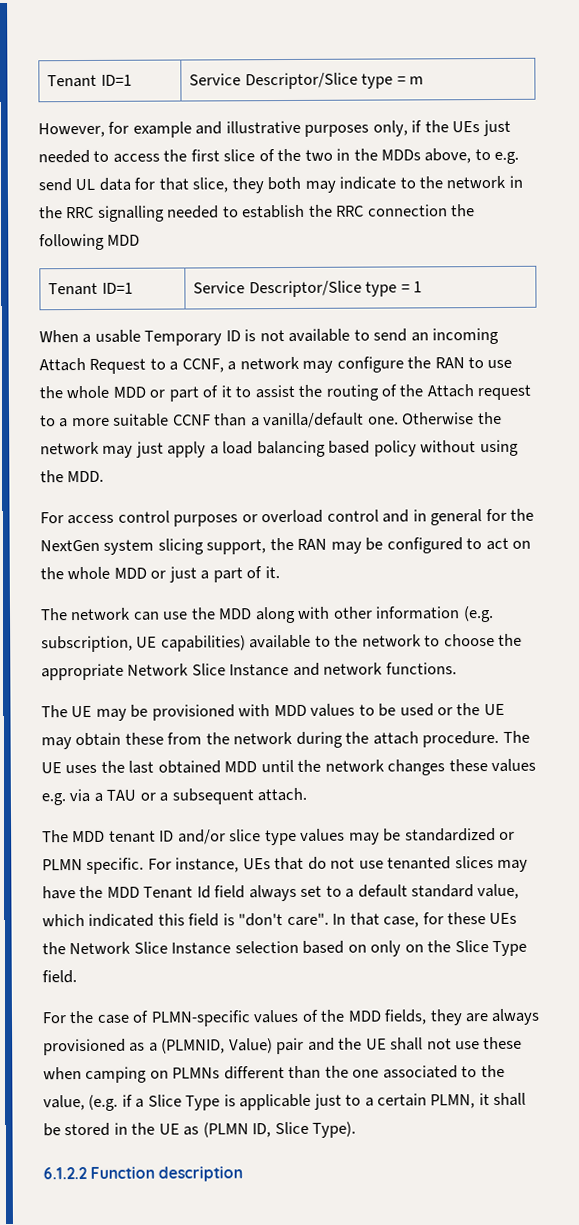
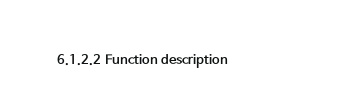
- Tenant ID=1 | Service Descriptor/Slice type = m
- However, for example and illustrative purposes only, if the UEs just needed to access the first slice of the two in the MDDs above, to e.g. send UL data for that slice, they both may indicate to the network in the RRC signalling needed to establish the RRC connection the following MDD
- Tenant ID=1 | Service Descriptor/Slice type = 1
- When a usable Temporary ID is not available to send an incoming Attach Request to a CCNF, a network may configure the RAN to use the whole MDD or part of it to assist the routing of the Attach request to a more suitable CCNF than a vanilla/default one. Otherwise the network may just apply a load balancing based policy without using the MDD.
- For access control purposes or overload control and in general for the NextGen system slicing support, the RAN may be configured to act on the whole MDD or just a part of it.
- The network can use the MDD along with other information (e.g. subscription, UE capabilities) available to the network to choose the appropriate Network Slice Instance and network functions.
- The UE may be provisioned with MDD values to be used or the UE may obtain these from the network during the attach procedure. The UE uses the last obtained MDD until the network changes these values e.g. via a TAU or a subsequent attach.
- The MDD tenant ID and/or slice type values may be standardized or PLMN specific. For instance, UEs that do not use tenanted slices may have the MDD Tenant Id field always set to a default standard value, which indicated this field is "don't care". In that case, for these UEs the Network Slice Instance selection based on only on the Slice Type field.
- For the case of PLMN-specific values of the MDD fields, they are always provisioned as a (PLMNID, Value) pair and the UE shall not use these when camping on PLMNs different than the one associated to the value, (e.g. if a Slice Type is applicable just to a certain PLMN, it shall be stored in the UE as (PLMN ID, Slice Type).

